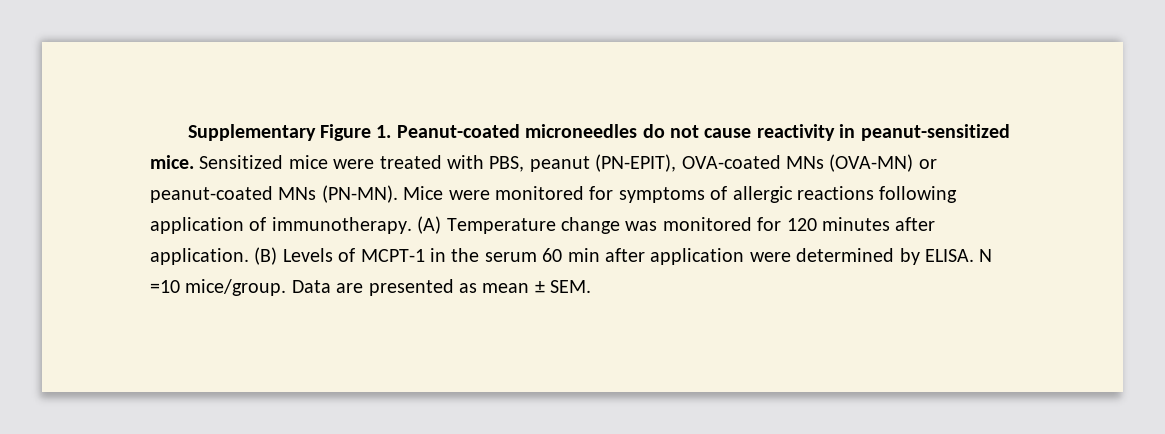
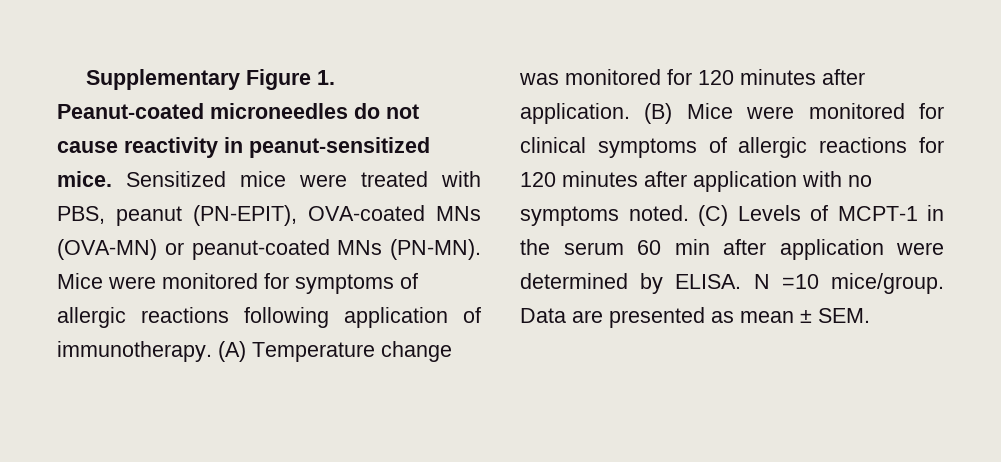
- (B) Levels of MCPT-1 in the serum 60 min after application were determined by ELISA.
+ (B) Mice were monitored for clinical symptoms of allergic reactions for 120 minutes after application with no symptoms noted. (C) Levels of MCPT-1 in the serum 60 min after application were determined by ELISA.

